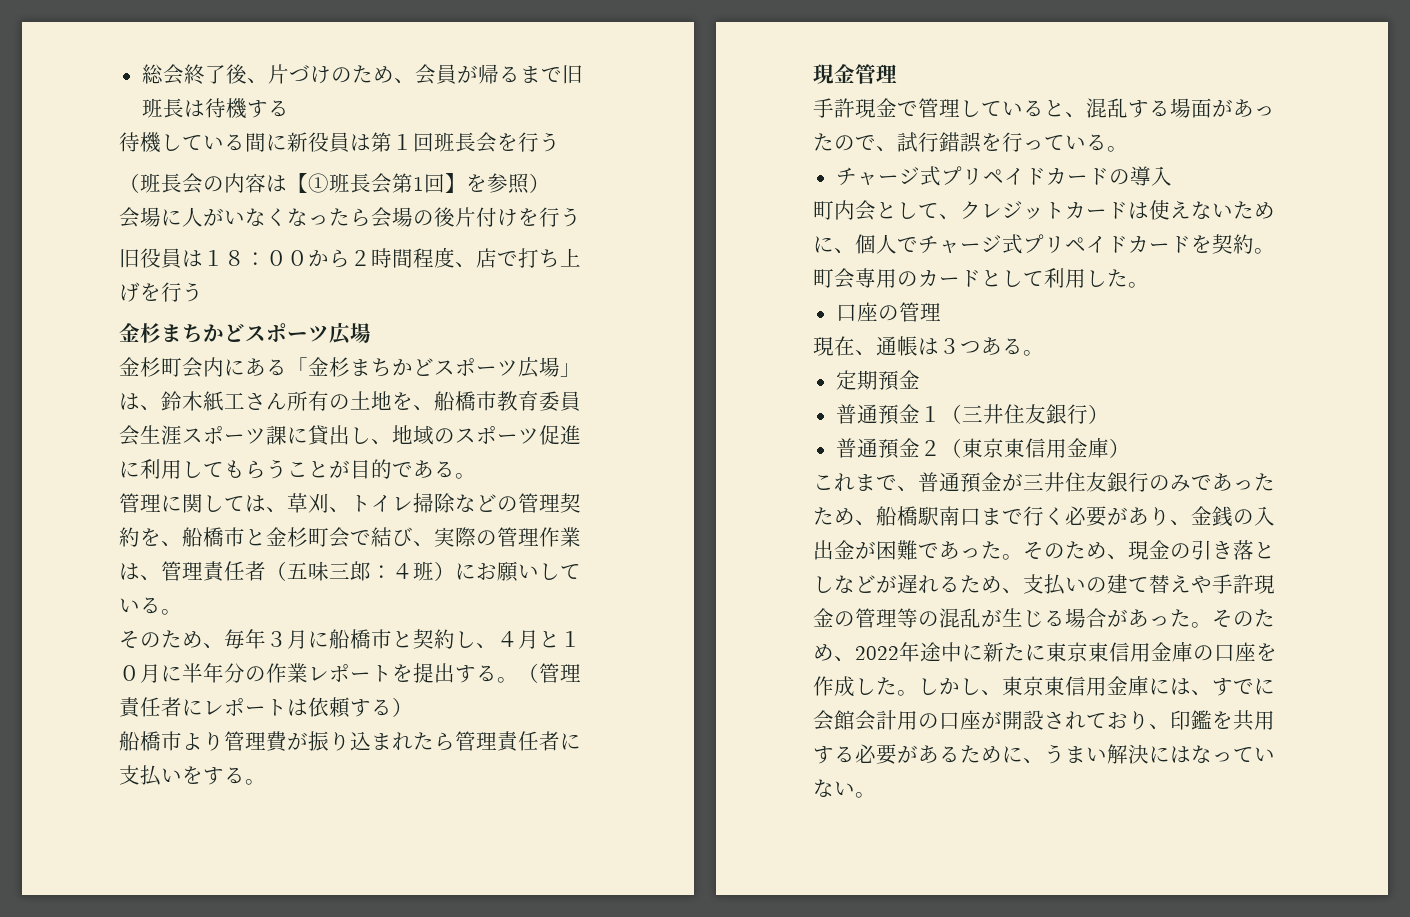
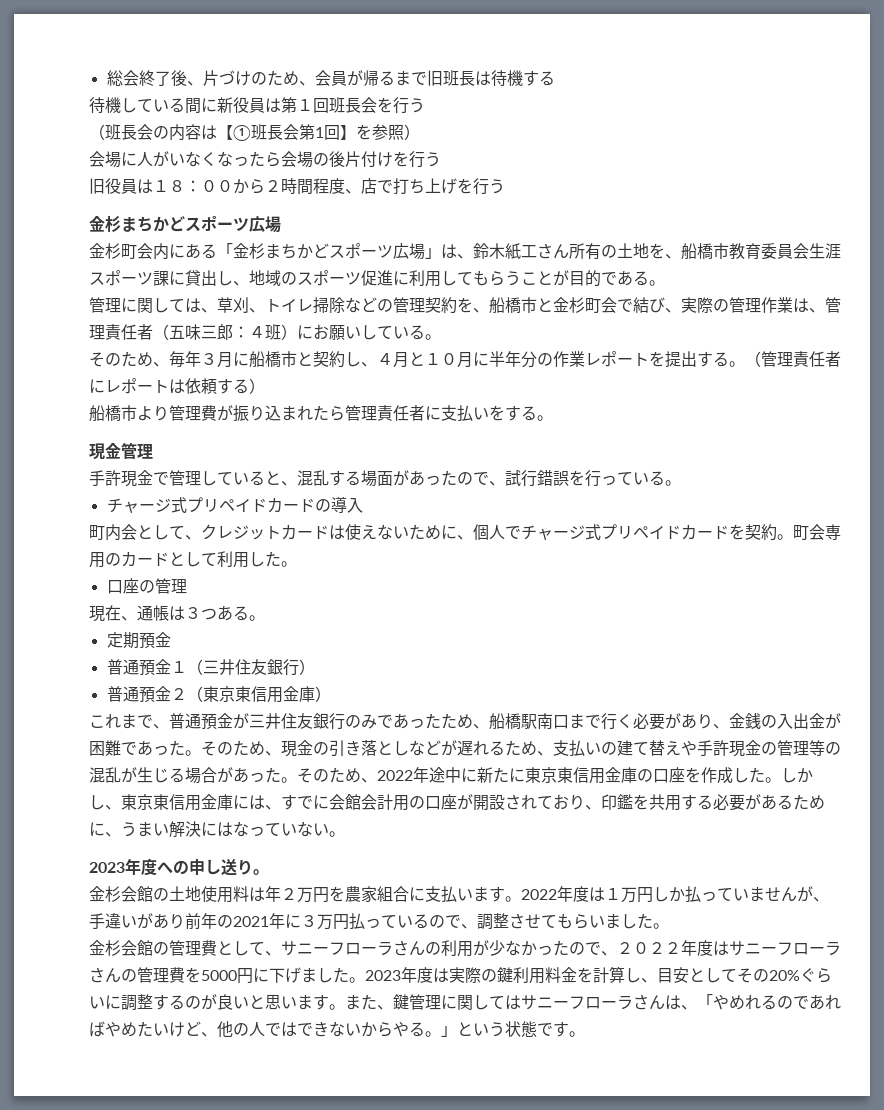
+ 2023年度への申し送り。
+ 金杉会館の土地使用料は年２万円を農家組合に支払います。2022年度は１万円しか払っていませんが、手違いがあり前年の2021年に３万円払っているので、調整させてもらいました。
+ 金杉会館の管理費として、サニーフローラさんの利用が少なかったので、２０２２年度はサニーフローラさんの管理費を5000円に下げました。2023年度は実際の鍵利用料金を計算し、目安としてその20%ぐらいに調整するのが良いと思います。また、鍵管理に関してはサニーフローラさんは、「やめれるのであればやめたいけど、他の人ではできないからやる。」という状態です。

